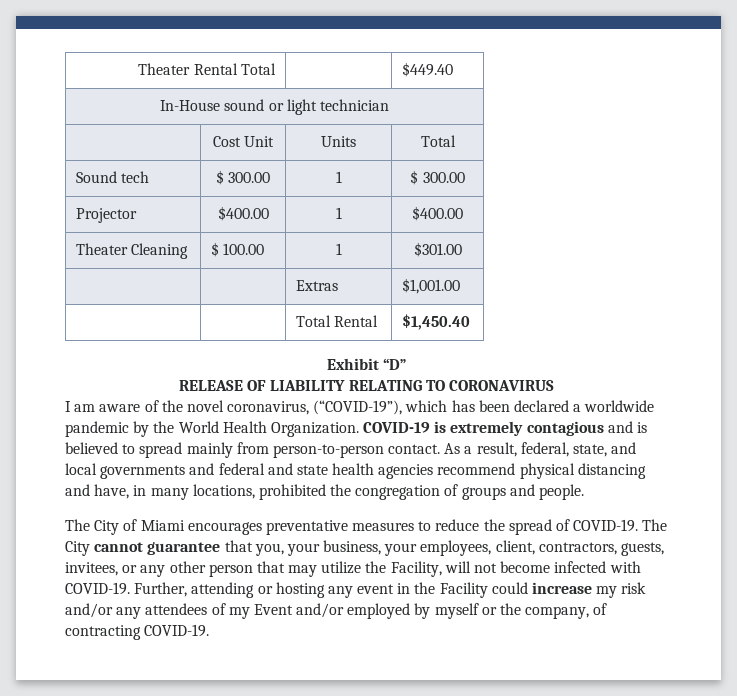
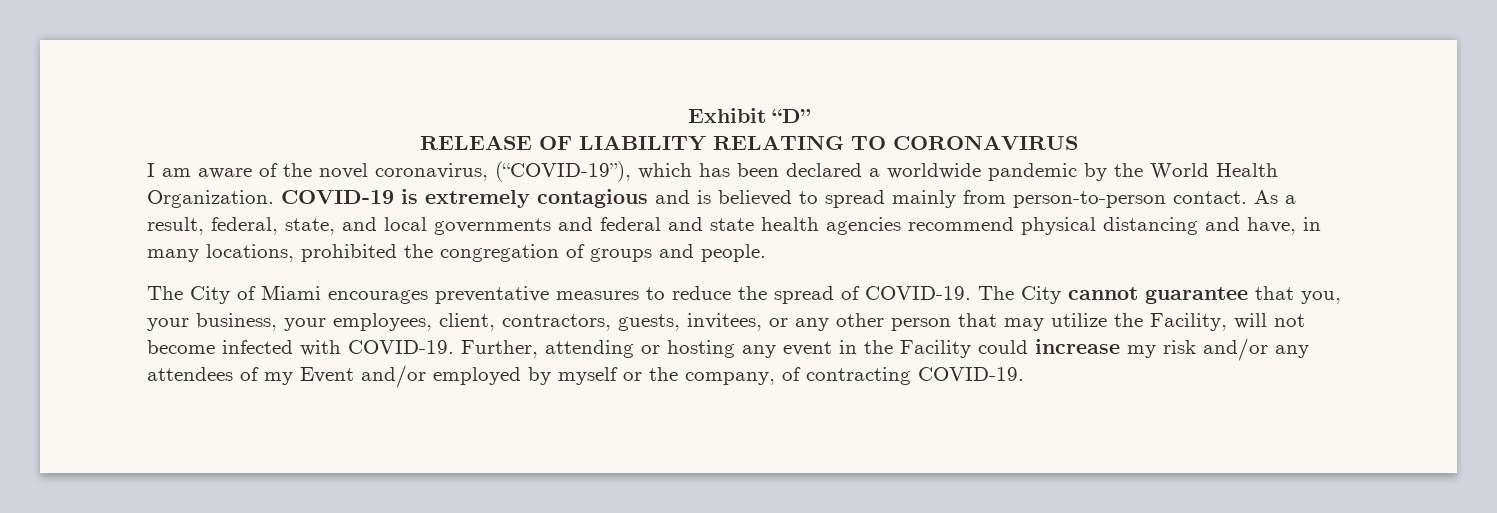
- Theater Rental Total | | $449.40
- In-House sound or light technician
- | Cost Unit | Units | Total
- Sound tech | $ 300.00 | 1 | $ 300.00
- Projector | $400.00 | 1 | $400.00
- Theater Cleaning | $ 100.00 | 1 | $301.00
- | | Extras | $1,001.00
- | | Total Rental | $1,450.40

